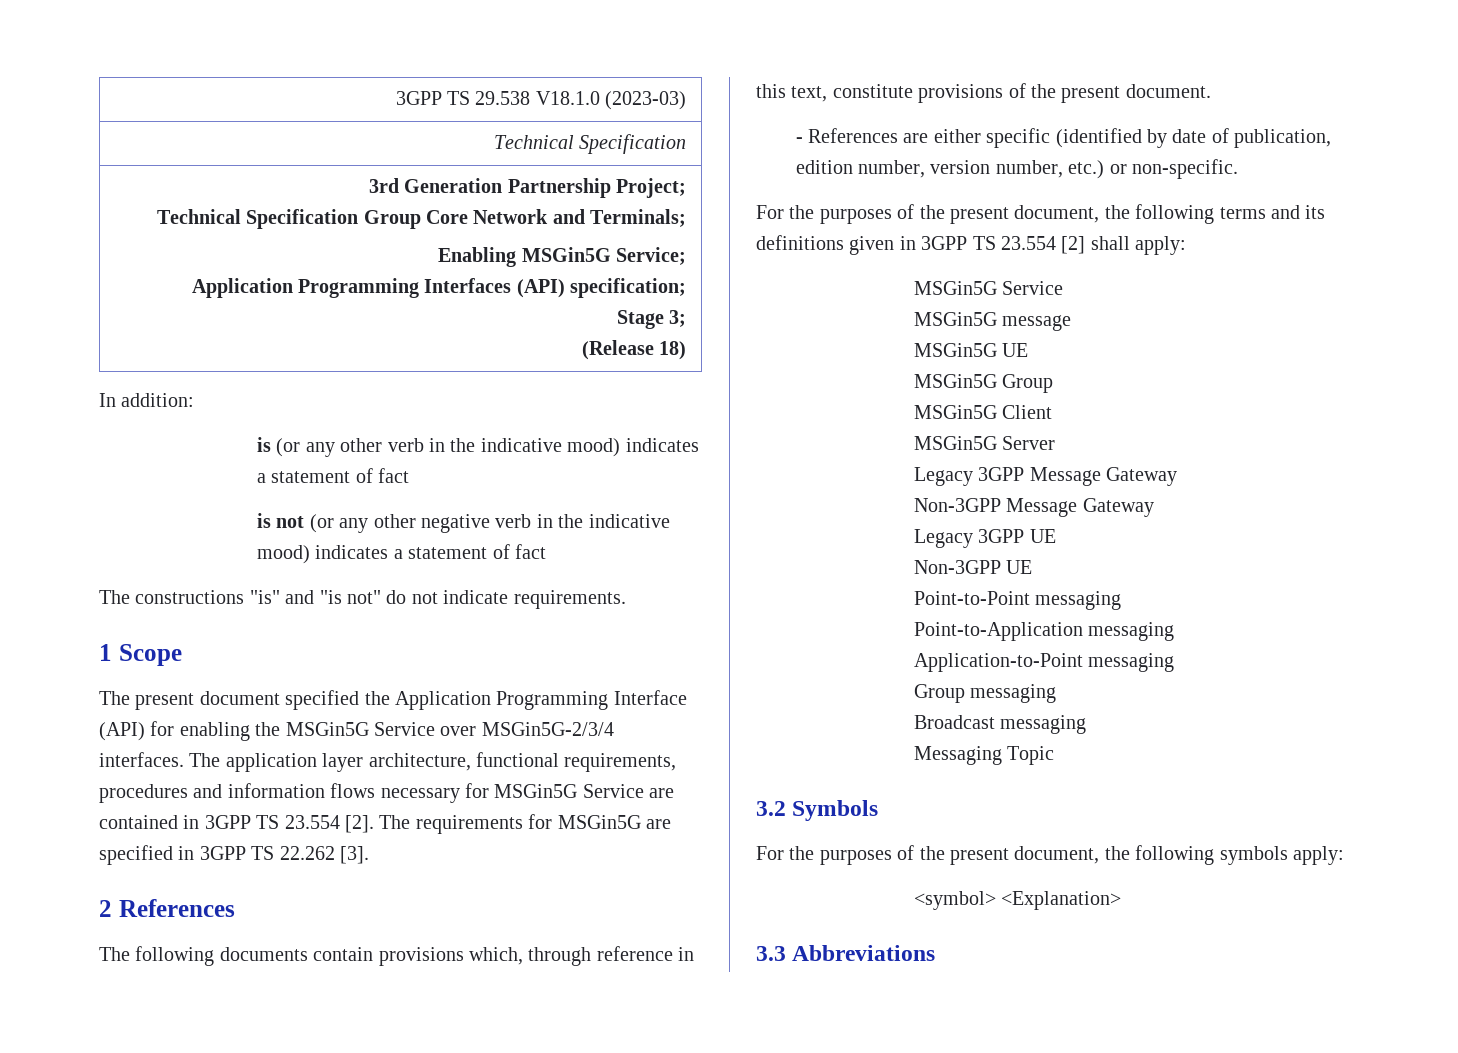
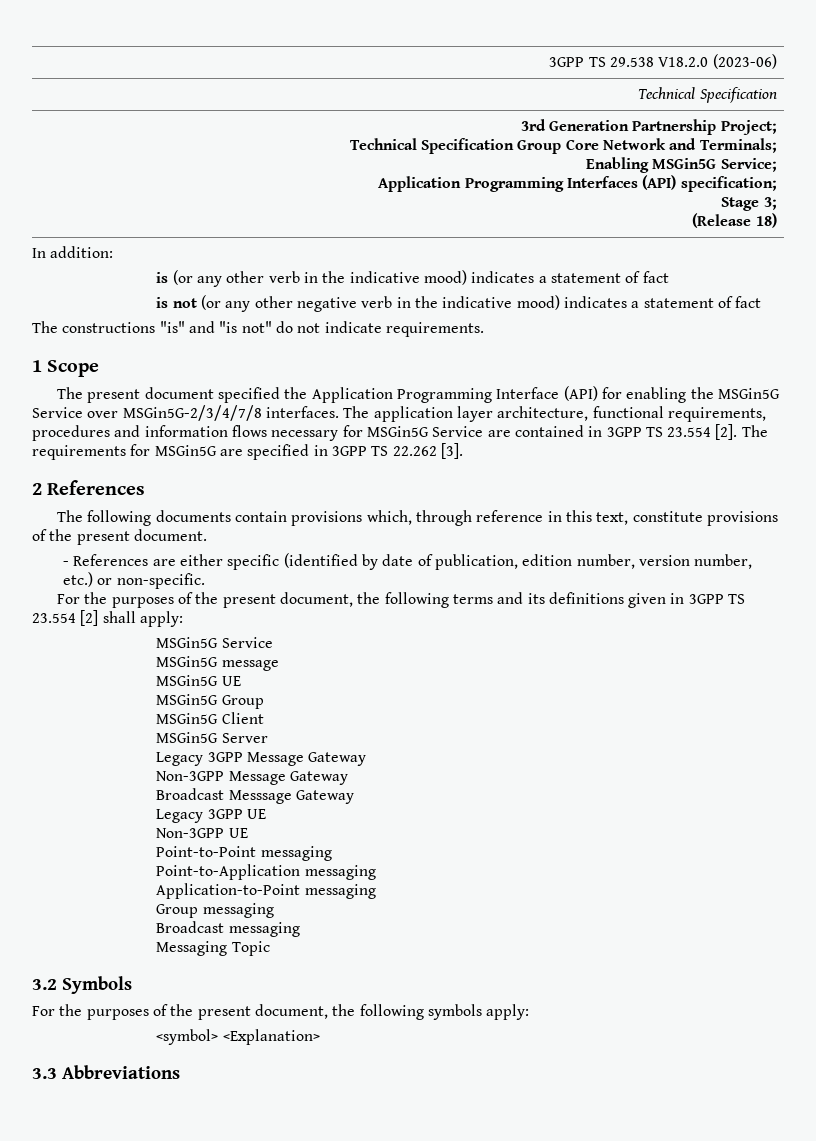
- 3GPP TS 29.538 V18.1.0 (2023-03)
+ 3GPP TS 29.538 V18.2.0 (2023-06)
- The present document specified the Application Programming Interface (API) for enabling the MSGin5G Service over MSGin5G-2/3/4 interfaces.
+ The present document specified the Application Programming Interface (API) for enabling the MSGin5G Service over MSGin5G-2/3/4/7/8 interfaces.
+ Broadcast Messsage Gateway

